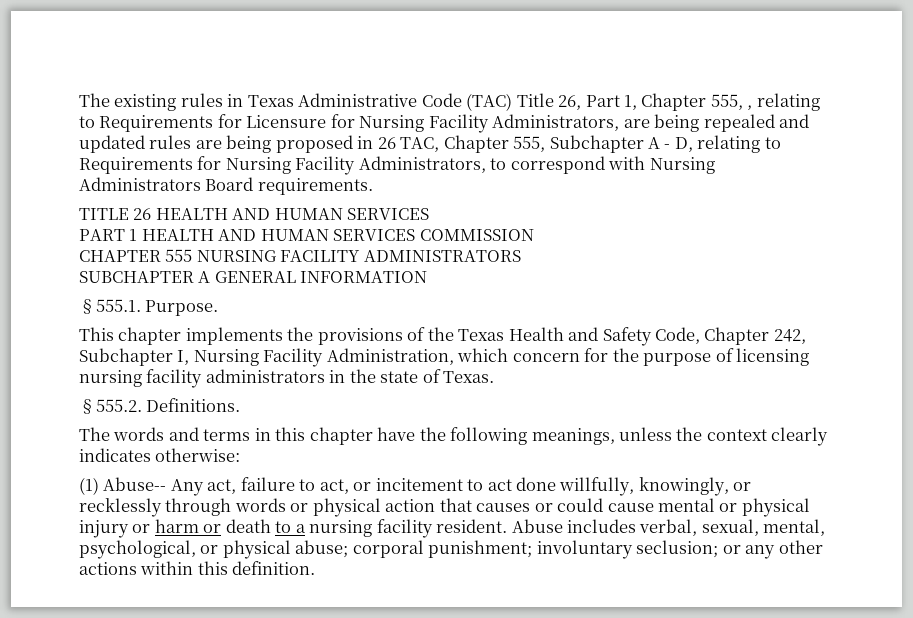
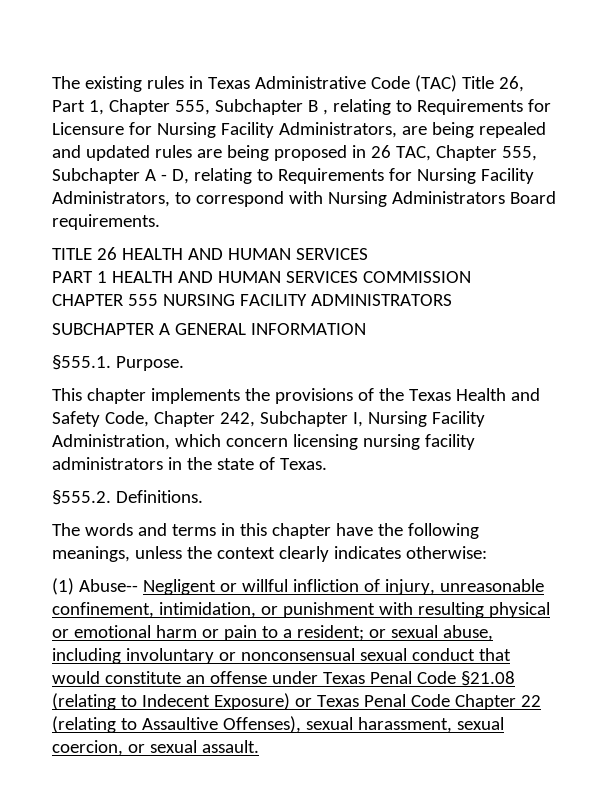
- The existing rules in Texas Administrative Code (TAC) Title 26, Part 1, Chapter 555, , relating to Requirements for Licensure for Nursing Facility Administrators, are being repealed and updated rules are being proposed in 26 TAC, Chapter 555, Subchapter A - D, relating to Requirements for Nursing Facility Administrators, to correspond with Nursing Administrators Board requirements.
+ The existing rules in Texas Administrative Code (TAC) Title 26, Part 1, Chapter 555, Subchapter B , relating to Requirements for Licensure for Nursing Facility Administrators, are being repealed and updated rules are being proposed in 26 TAC, Chapter 555, Subchapter A - D, relating to Requirements for Nursing Facility Administrators, to correspond with Nursing Administrators Board requirements.
- This chapter implements the provisions of the Texas Health and Safety Code, Chapter 242, Subchapter I, Nursing Facility Administration, which concern for the purpose of licensing nursing facility administrators in the state of Texas.
+ This chapter implements the provisions of the Texas Health and Safety Code, Chapter 242, Subchapter I, Nursing Facility Administration, which concern licensing nursing facility administrators in the state of Texas.
- (1) Abuse-- Any act, failure to act, or incitement to act done willfully, knowingly, or recklessly through words or physical action that causes or could cause mental or physical injury or harm or death to a nursing facility resident. Abuse includes verbal, sexual, mental, psychological, or physical abuse; corporal punishment; involuntary seclusion; or any other actions within this definition.
+ (1) Abuse-- Negligent or willful infliction of injury, unreasonable confinement, intimidation, or punishment with resulting physical or emotional harm or pain to a resident; or sexual abuse, including involuntary or nonconsensual sexual conduct that would constitute an offense under Texas Penal Code §21.08 (relating to Indecent Exposure) or Texas Penal Code Chapter 22 (relating to Assaultive Offenses), sexual harassment, sexual coercion, or sexual assault.

